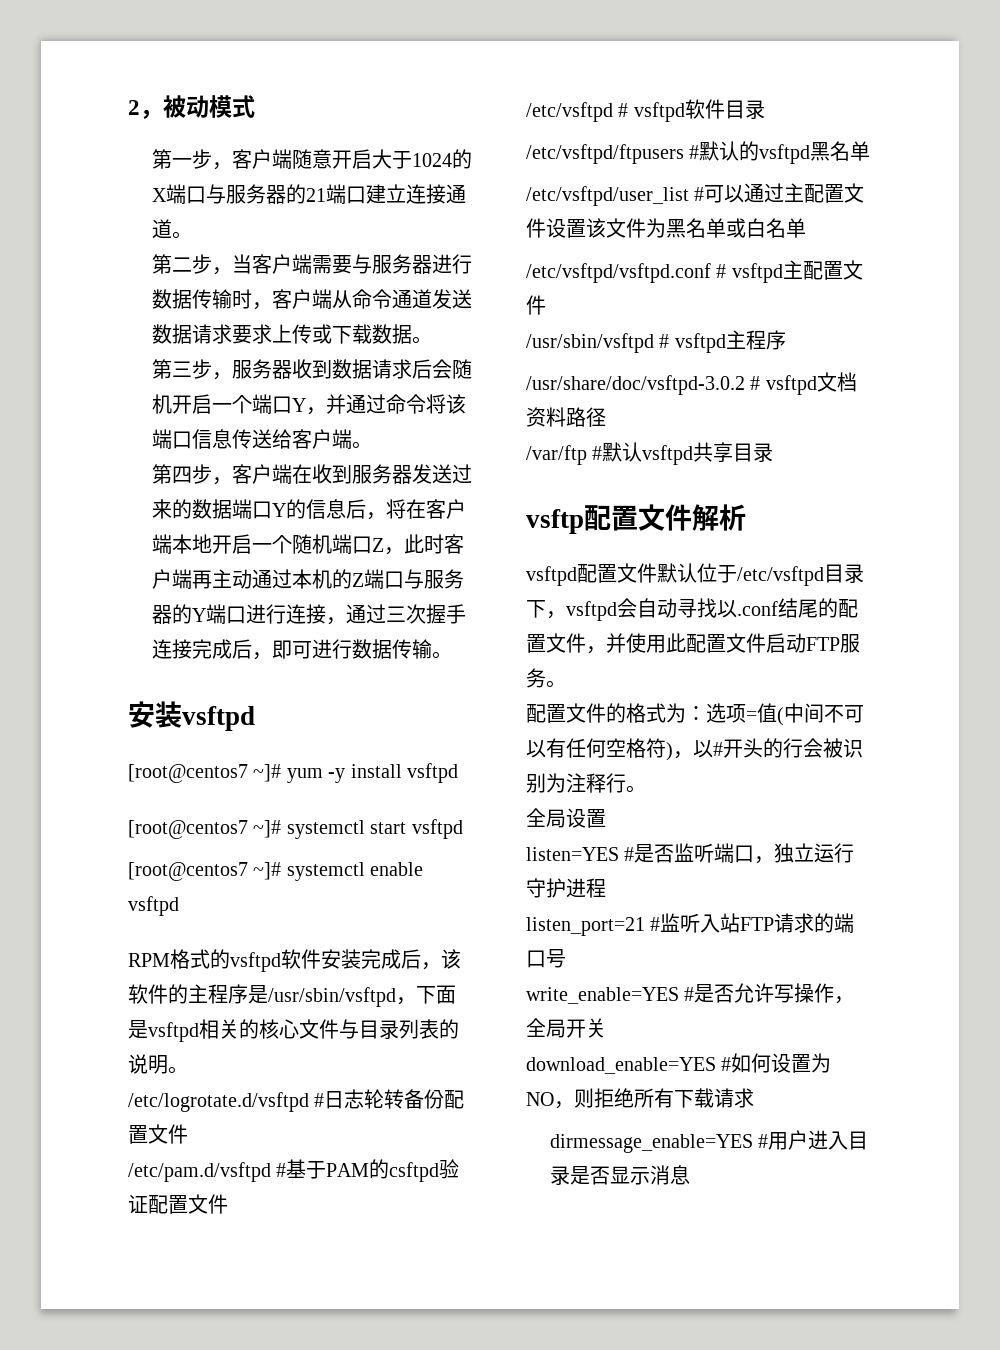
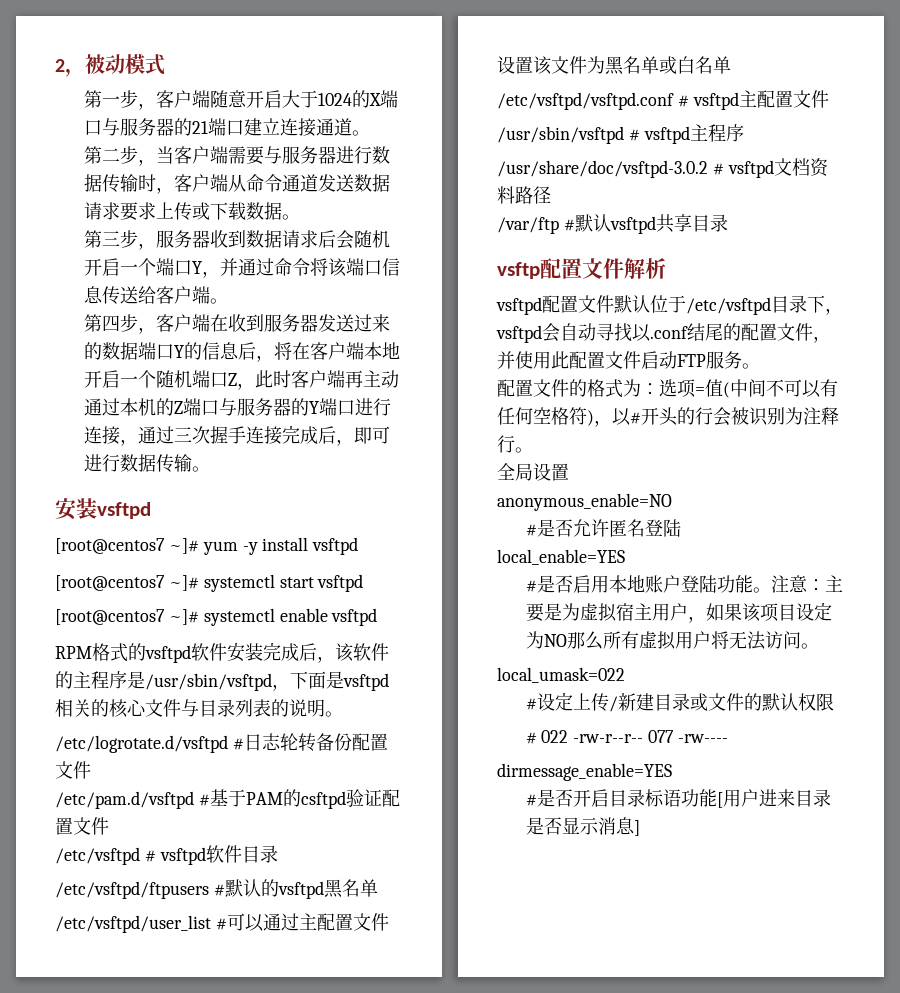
- listen=YES #是否监听端口，独立运行守护进程
- listen_port=21 #监听入站FTP请求的端口号
- write_enable=YES #是否允许写操作，全局开关
- download_enable=YES #如何设置为NO，则拒绝所有下载请求
- dirmessage_enable=YES #用户进入目录是否显示消息
+ anonymous_enable=NO
+ #是否允许匿名登陆
+ local_enable=YES
+ #是否启用本地账户登陆功能。注意：主要是为虚拟宿主用户，如果该项目设定为NO那么所有虚拟用户将无法访问。
+ local_umask=022
+ #设定上传/新建目录或文件的默认权限
+ # 022 -rw-r--r-- 077 -rw----
+ dirmessage_enable=YES
+ #是否开启目录标语功能[用户进来目录是否显示消息]

